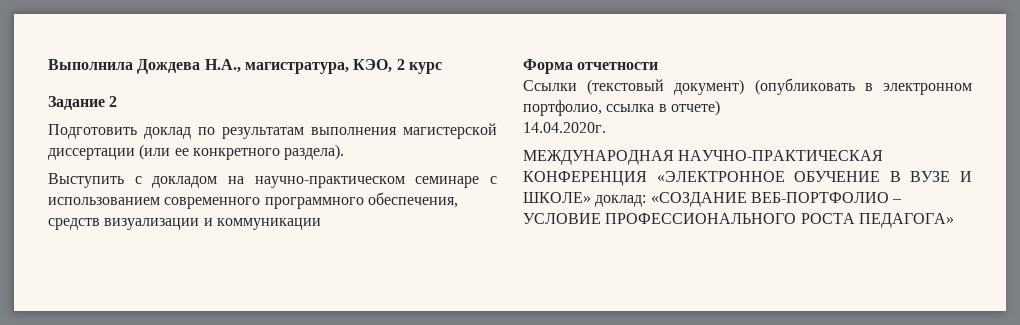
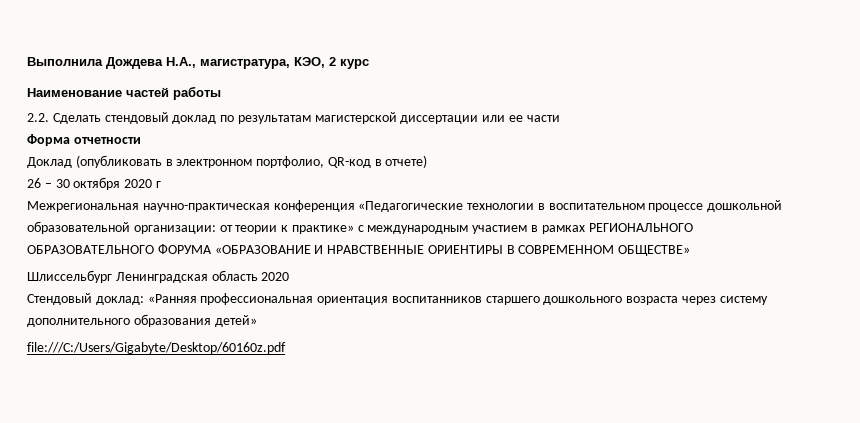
- Задание 2
- Подготовить доклад по результатам выполнения магистерской диссертации (или ее конкретного раздела).
- Выступить с докладом на научно-практическом семинаре с использованием современного программного обеспечения, средств визуализации и коммуникации
+ Наименование частей работы
+ 2.2. Сделать стендовый доклад по результатам магистерской диссертации или ее части
- Ссылки (текстовый документ) (опубликовать в электронном портфолио, ссылка в отчете)
+ Доклад (опубликовать в электронном портфолио, QR-код в отчете)
- 14.04.2020г.
- МЕЖДУНАРОДНАЯ НАУЧНО-ПРАКТИЧЕСКАЯ КОНФЕРЕНЦИЯ «ЭЛЕКТРОННОЕ ОБУЧЕНИЕ В ВУЗЕ И ШКОЛЕ» доклад: «СОЗДАНИЕ ВЕБ-ПОРТФОЛИО – УСЛОВИЕ ПРОФЕССИОНАЛЬНОГО РОСТА ПЕДАГОГА»
+ 26 – 30 октября 2020 г
+ Межрегиональная научно-практическая конференция «Педагогические технологии в воспитательном процессе дошкольной образовательной организации: от теории к практике» с международным участием в рамках РЕГИОНАЛЬНОГО ОБРАЗОВАТЕЛЬНОГО ФОРУМА «ОБРАЗОВАНИЕ И НРАВСТВЕННЫЕ ОРИЕНТИРЫ В СОВРЕМЕННОМ ОБЩЕСТВЕ»
+ Шлиссельбург Ленинградская область 2020
+ Стендовый доклад: «Ранняя профессиональная ориентация воспитанников старшего дошкольного возраста через систему дополнительного образования детей»
+ file:///C:/Users/Gigabyte/Desktop/60160z.pdf

